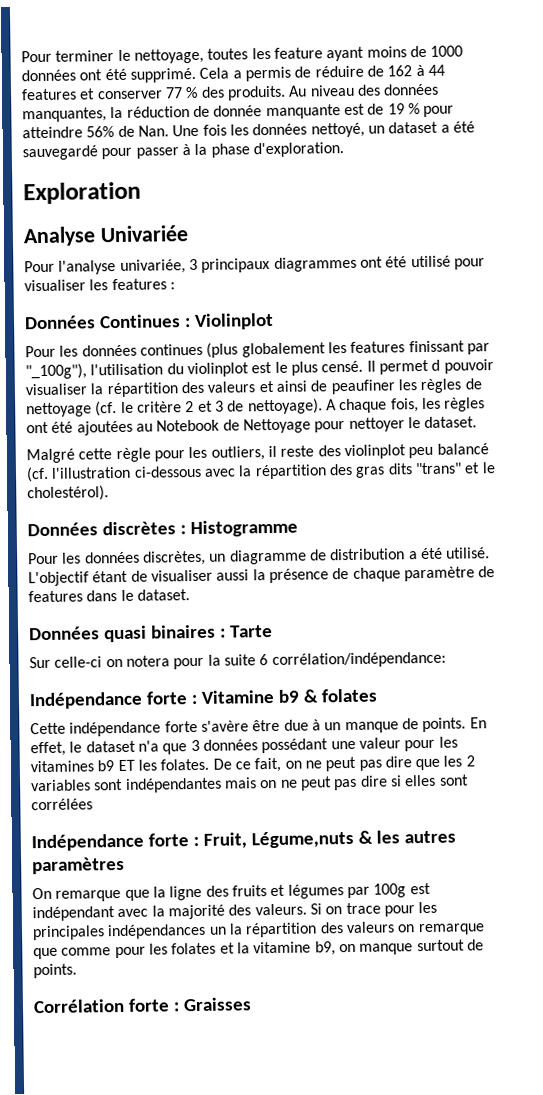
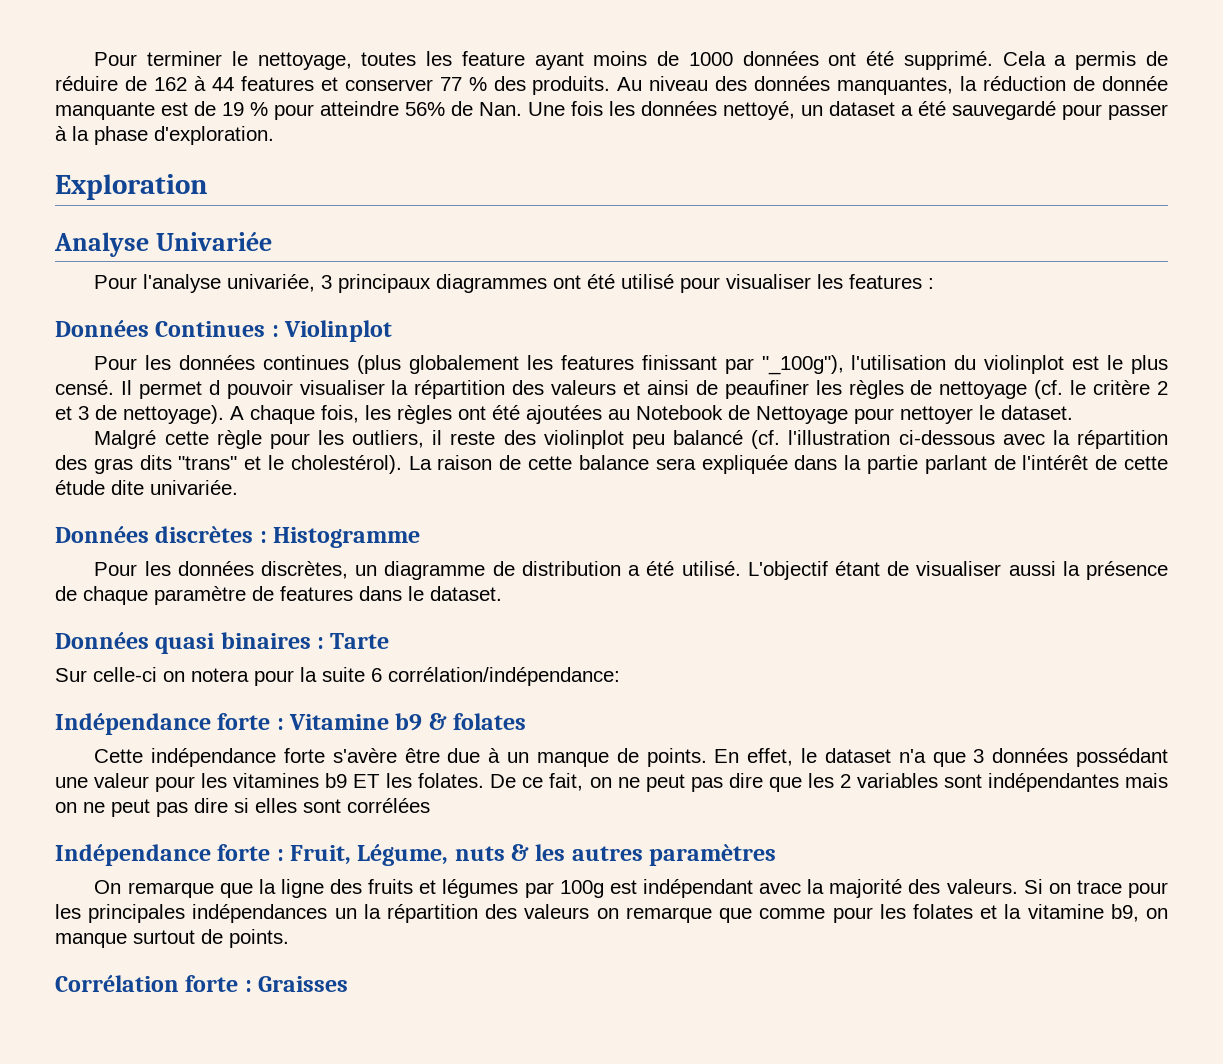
+ La raison de cette balance sera expliquée dans la partie parlant de l'intérêt de cette étude dite univariée.
- Indépendance forte : Fruit, Légume,nuts & les autres paramètres
+ Indépendance forte : Fruit, Légume, nuts & les autres paramètres

